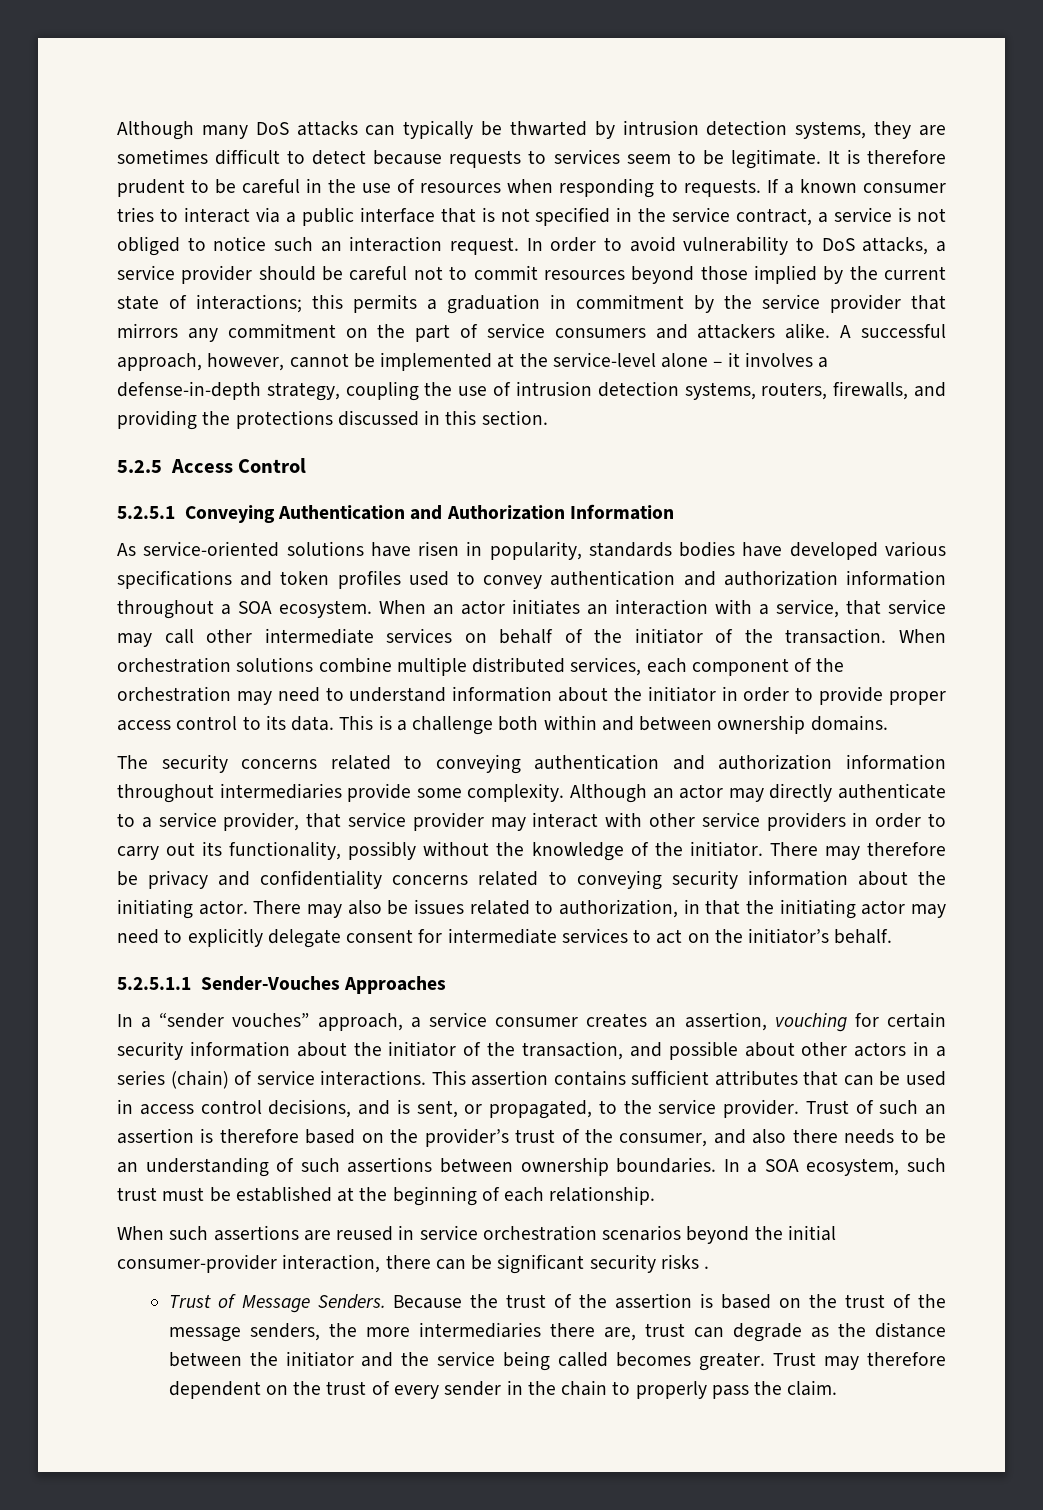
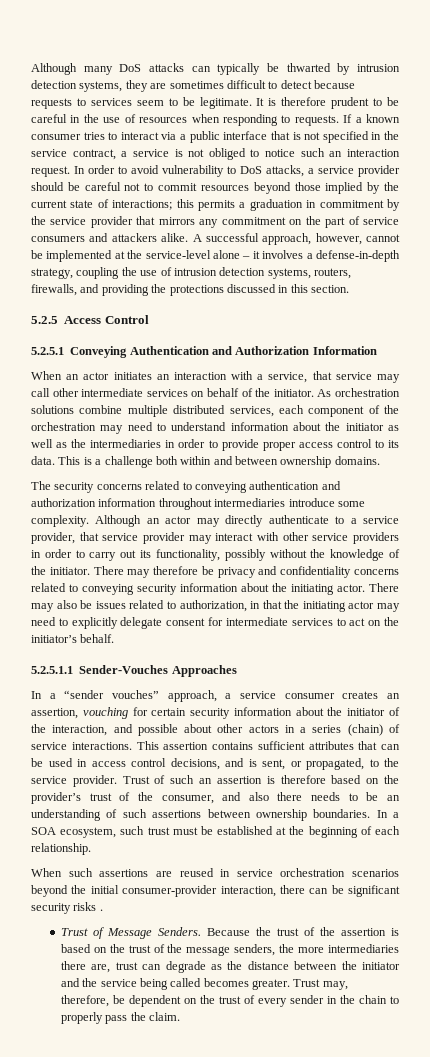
- As service-oriented solutions have risen in popularity, standards bodies have developed various specifications and token profiles used to convey authentication and authorization information throughout a SOA ecosystem. When an actor initiates an interaction with a service, that service may call other intermediate services on behalf of the initiator of the transaction. When orchestration solutions combine multiple distributed services, each component of the orchestration may need to understand information about the initiator in order to provide proper access control to its data.
+ When an actor initiates an interaction with a service, that service may call other intermediate services on behalf of the initiator. As orchestration solutions combine multiple distributed services, each component of the orchestration may need to understand information about the initiator as well as the intermediaries in order to provide proper access control to its data.
- The security concerns related to conveying authentication and authorization information throughout intermediaries provide some complexity.
+ The security concerns related to conveying authentication and authorization information throughout intermediaries introduce some complexity.
- In a “sender vouches” approach, a service consumer creates an assertion, vouching for certain security information about the initiator of the transaction, and possible about other actors in a series (chain) of service interactions.
+ In a “sender vouches” approach, a service consumer creates an assertion, vouching for certain security information about the initiator of the interaction, and possible about other actors in a series (chain) of service interactions.
- Trust may therefore dependent on the trust of every sender in the chain to properly pass the claim.
+ Trust may, therefore, be dependent on the trust of every sender in the chain to properly pass the claim.

